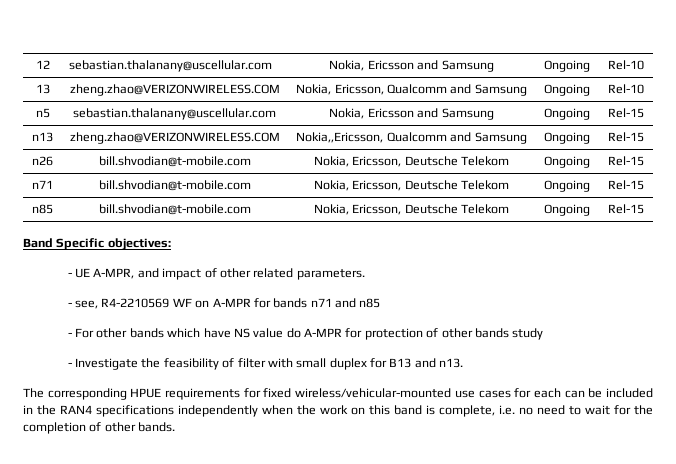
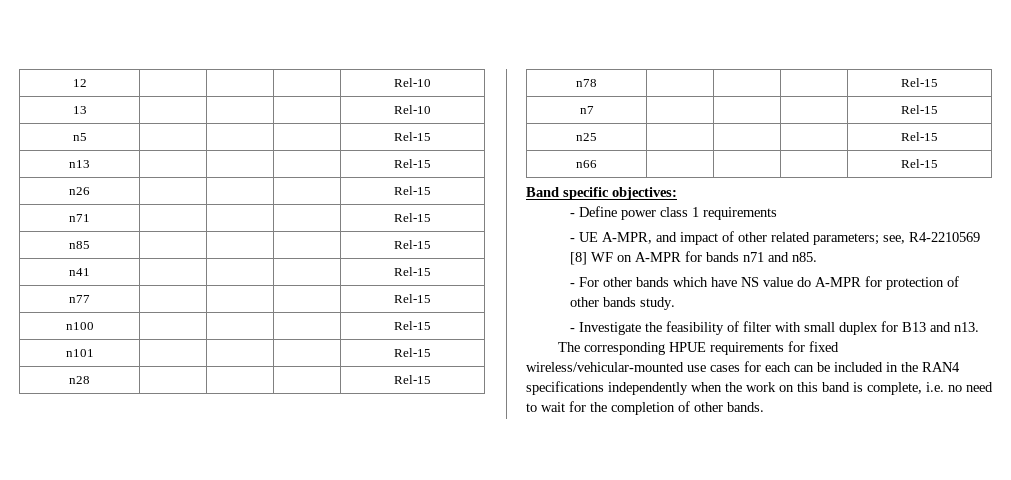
- 12 | sebastian.thalanany@uscellular.com | Nokia, Ericsson and Samsung | Ongoing | Rel-10
- 13 | zheng.zhao@VERIZONWIRELESS.COM | Nokia, Ericsson, Qualcomm and Samsung | Ongoing | Rel-10
- n5 | sebastian.thalanany@uscellular.com | Nokia, Ericsson and Samsung | Ongoing | Rel-15
- n13 | zheng.zhao@VERIZONWIRELESS.COM | Nokia,,Ericsson, Qualcomm and Samsung | Ongoing | Rel-15
- n26 | bill.shvodian@t-mobile.com | Nokia, Ericsson, Deutsche Telekom | Ongoing | Rel-15
- n71 | bill.shvodian@t-mobile.com | Nokia, Ericsson, Deutsche Telekom | Ongoing | Rel-15
- n85 | bill.shvodian@t-mobile.com | Nokia, Ericsson, Deutsche Telekom | Ongoing | Rel-15
+ 12 | | | | Rel-10
+ 13 | | | | Rel-10
+ n5 | | | | Rel-15
+ n13 | | | | Rel-15
+ n26 | | | | Rel-15
+ n71 | | | | Rel-15
+ n85 | | | | Rel-15
+ n41 | | | | Rel-15
+ n77 | | | | Rel-15
+ n100 | | | | Rel-15
+ n101 | | | | Rel-15
+ n28 | | | | Rel-15
+ n78 | | | | Rel-15
+ n7 | | | | Rel-15
+ n25 | | | | Rel-15
+ n66 | | | | Rel-15
- Band Specific objectives:
+ Band specific objectives:
+ - Define power class 1 requirements
- - UE A-MPR, and impact of other related parameters.
- - see, R4-2210569 WF on A-MPR for bands n71 and n85
+ - UE A-MPR, and impact of other related parameters; see, R4-2210569 [8] WF on A-MPR for bands n71 and n85.
- - For other bands which have NS value do A-MPR for protection of other bands study
+ - For other bands which have NS value do A-MPR for protection of other bands study.

